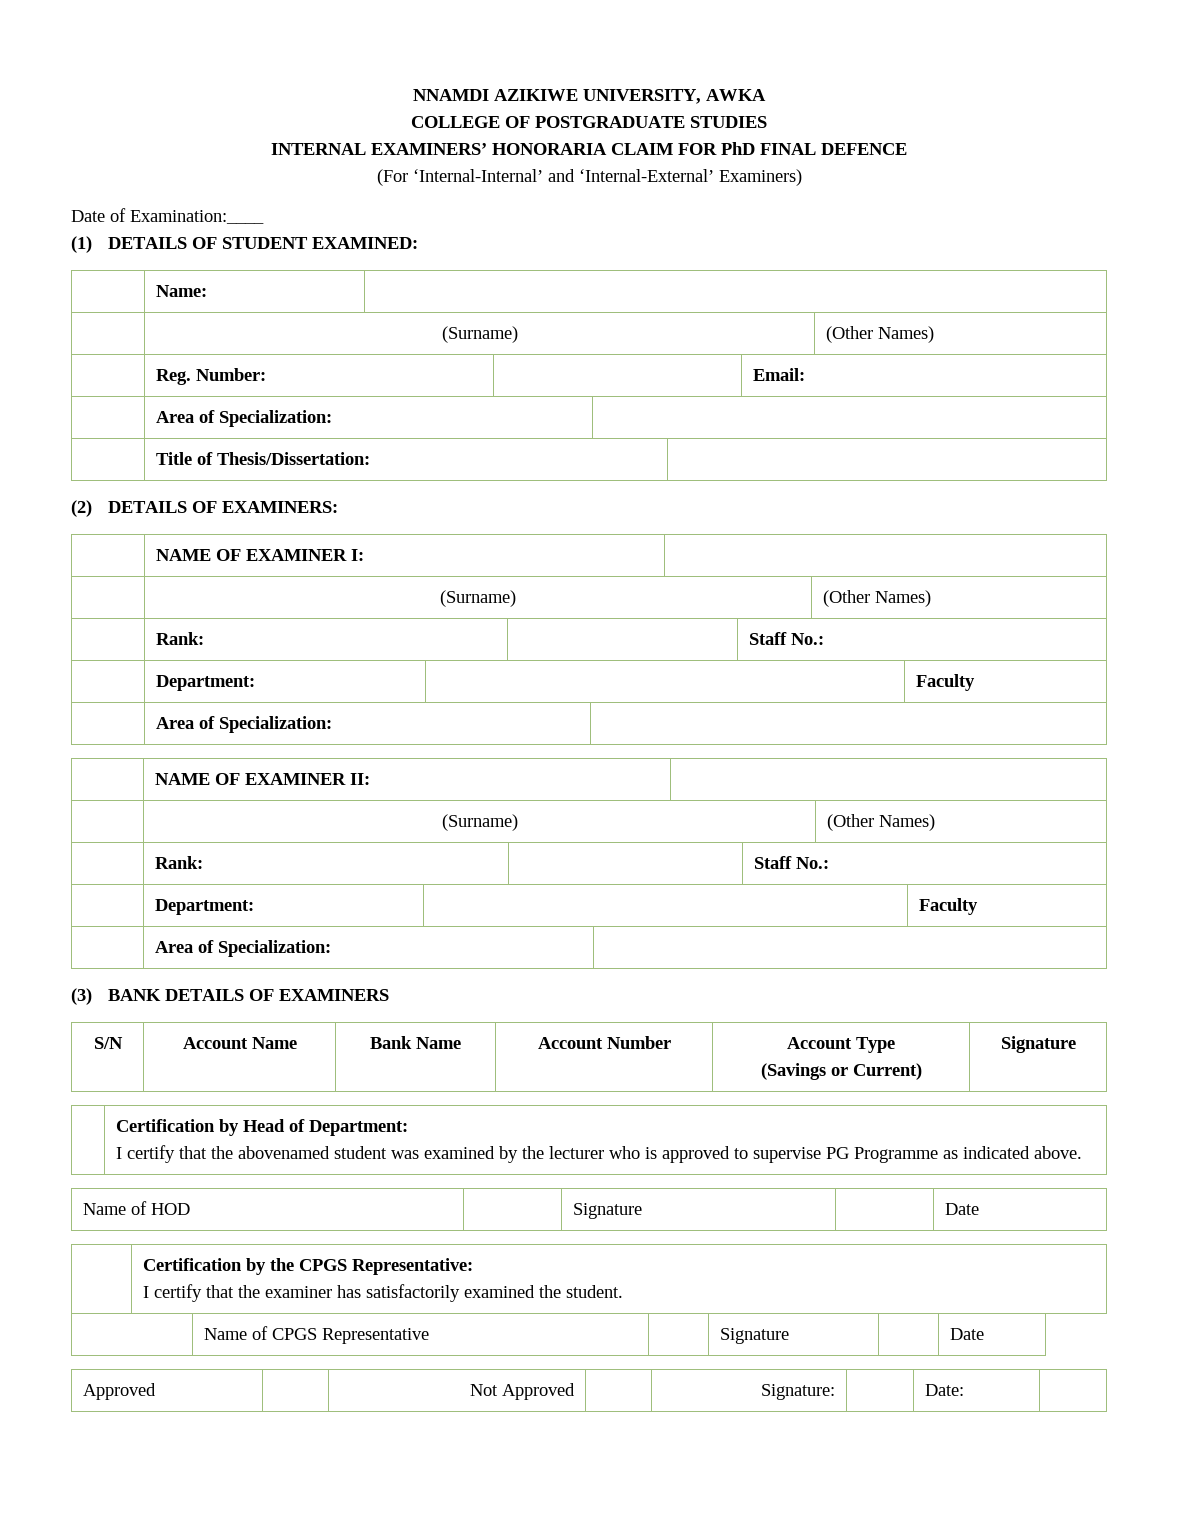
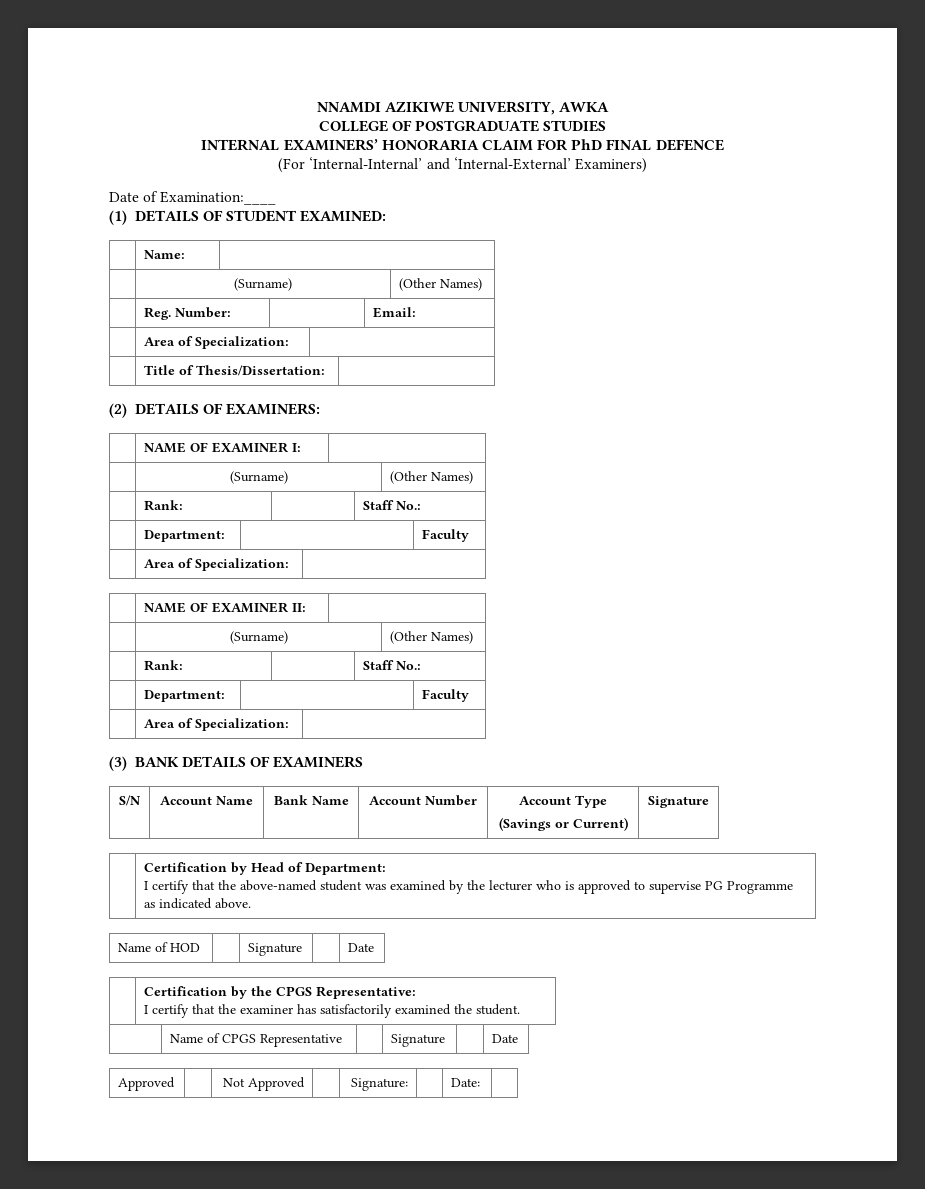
  | Certification by Head of Department:
- I certify that the abovenamed student was examined by the lecturer who is approved to supervise PG Programme as indicated above.
+ I certify that the above-named student was examined by the lecturer who is approved to supervise PG Programme as indicated above.

